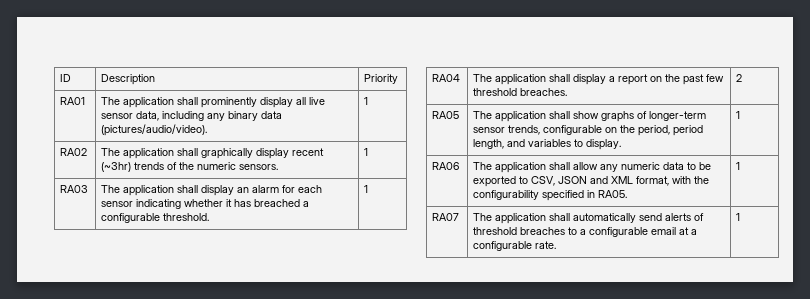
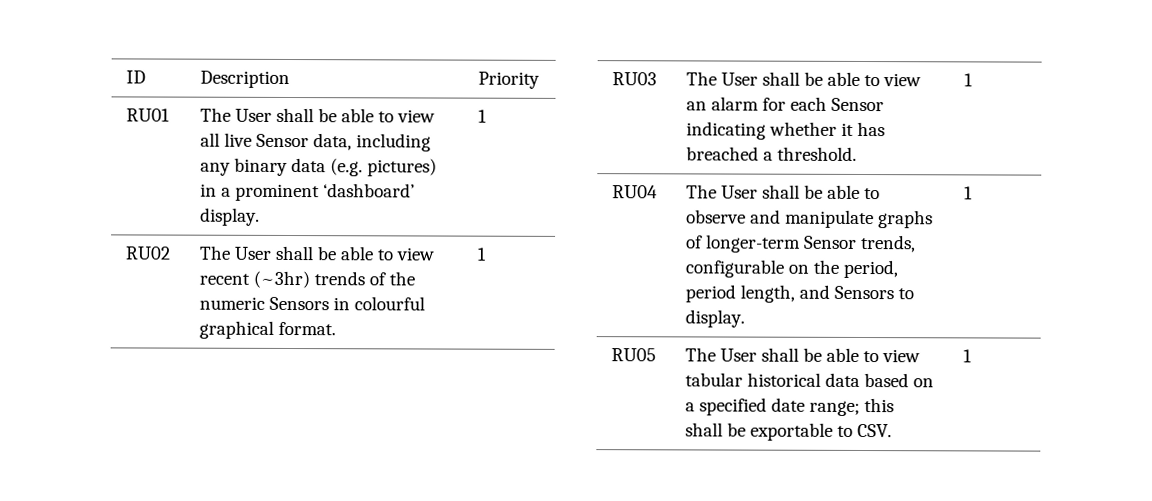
- RA01 | The application shall prominently display all live sensor data, including any binary data (pictures/audio/video). | 1
- RA02 | The application shall graphically display recent (~3hr) trends of the numeric sensors. | 1
- RA03 | The application shall display an alarm for each sensor indicating whether it has breached a configurable threshold. | 1
+ RU01 | The User shall be able to view all live Sensor data, including any binary data (e.g. pictures) in a prominent ‘dashboard’ display. | 1
+ RU02 | The User shall be able to view recent (~3hr) trends of the numeric Sensors in colourful graphical format. | 1
+ RU03 | The User shall be able to view an alarm for each Sensor indicating whether it has breached a threshold. | 1
- RA04 | The application shall display a report on the past few threshold breaches. | 2
- RA05 | The application shall show graphs of longer-term sensor trends, configurable on the period, period length, and variables to display. | 1
+ RU04 | The User shall be able to observe and manipulate graphs of longer-term Sensor trends, configurable on the period, period length, and Sensors to display. | 1
- RA06 | The application shall allow any numeric data to be exported to CSV, JSON and XML format, with the configurability specified in RA05. | 1
- RA07 | The application shall automatically send alerts of threshold breaches to a configurable email at a configurable rate. | 1
+ RU05 | The User shall be able to view tabular historical data based on a specified date range; this shall be exportable to CSV. | 1

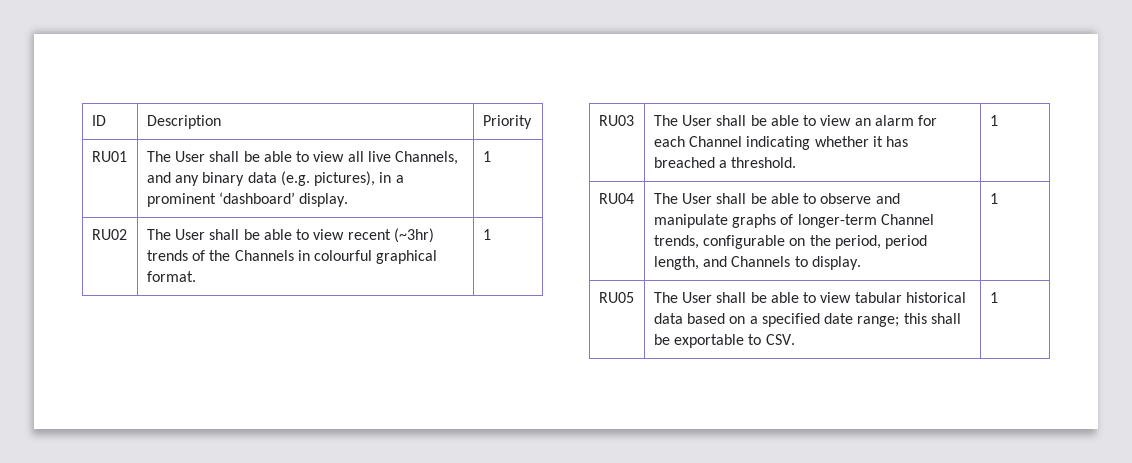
- RU01 | The User shall be able to view all live Sensor data, including any binary data (e.g. pictures) in a prominent ‘dashboard’ display. | 1
+ RU01 | The User shall be able to view all live Channels, and any binary data (e.g. pictures), in a prominent ‘dashboard’ display. | 1
- RU02 | The User shall be able to view recent (~3hr) trends of the numeric Sensors in colourful graphical format. | 1
+ RU02 | The User shall be able to view recent (~3hr) trends of the Channels in colourful graphical format. | 1
- RU03 | The User shall be able to view an alarm for each Sensor indicating whether it has breached a threshold. | 1
+ RU03 | The User shall be able to view an alarm for each Channel indicating whether it has breached a threshold. | 1
- RU04 | The User shall be able to observe and manipulate graphs of longer-term Sensor trends, configurable on the period, period length, and Sensors to display. | 1
+ RU04 | The User shall be able to observe and manipulate graphs of longer-term Channel trends, configurable on the period, period length, and Channels to display. | 1

